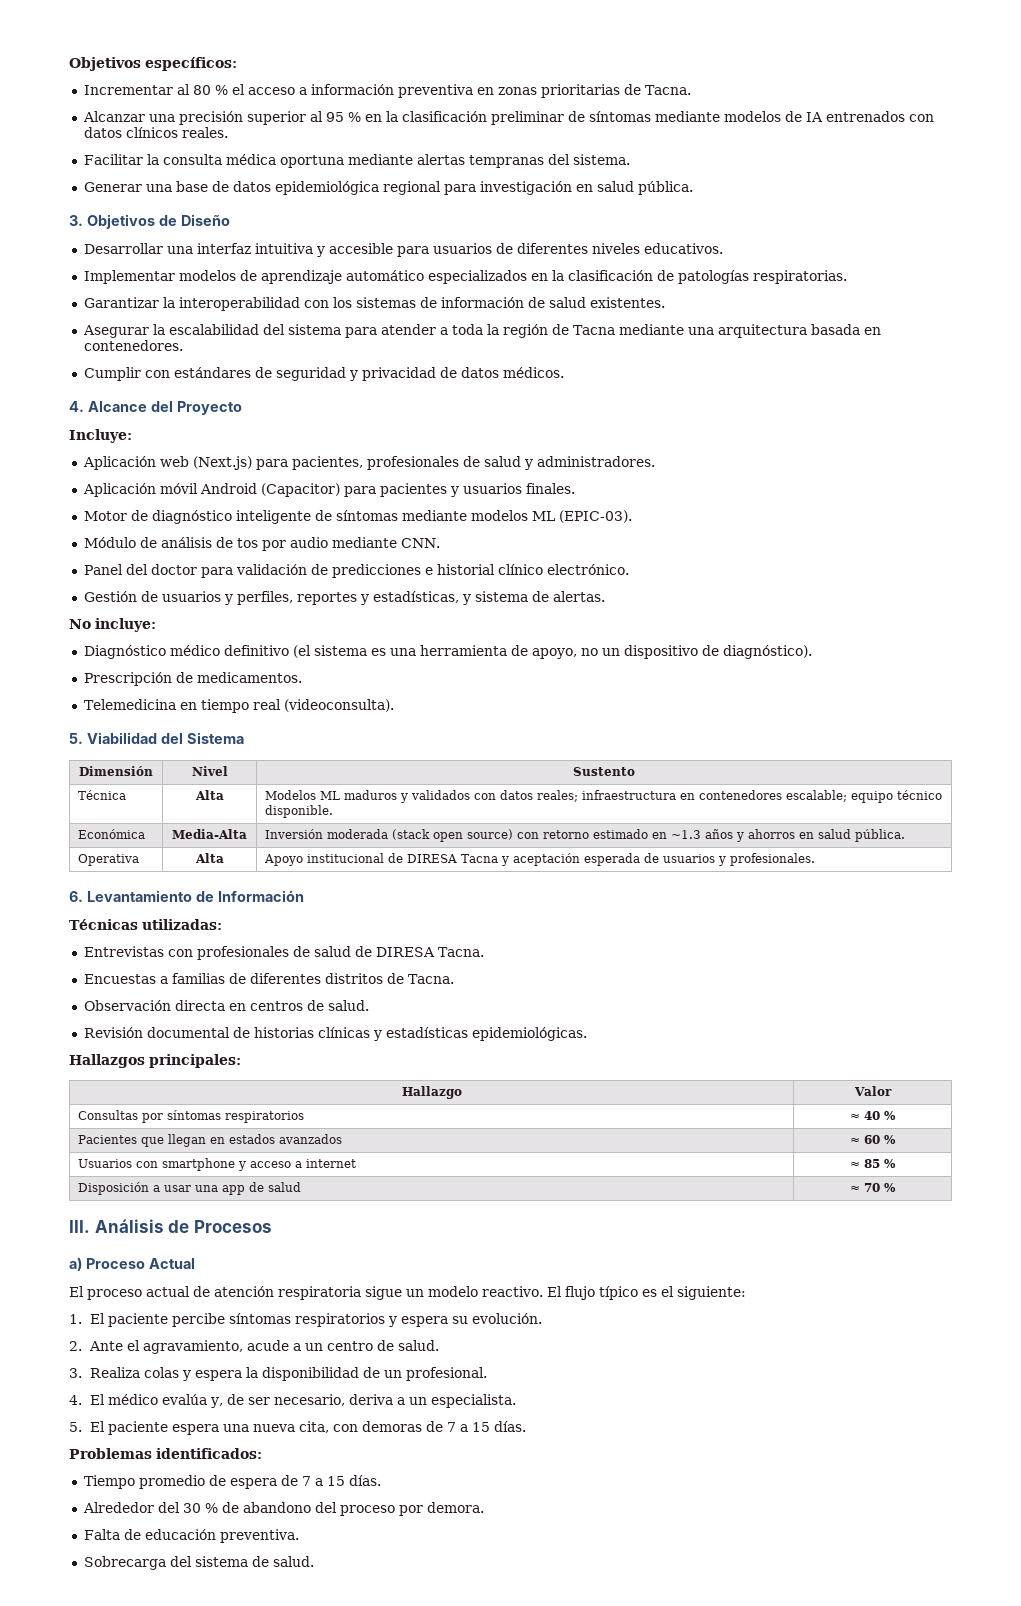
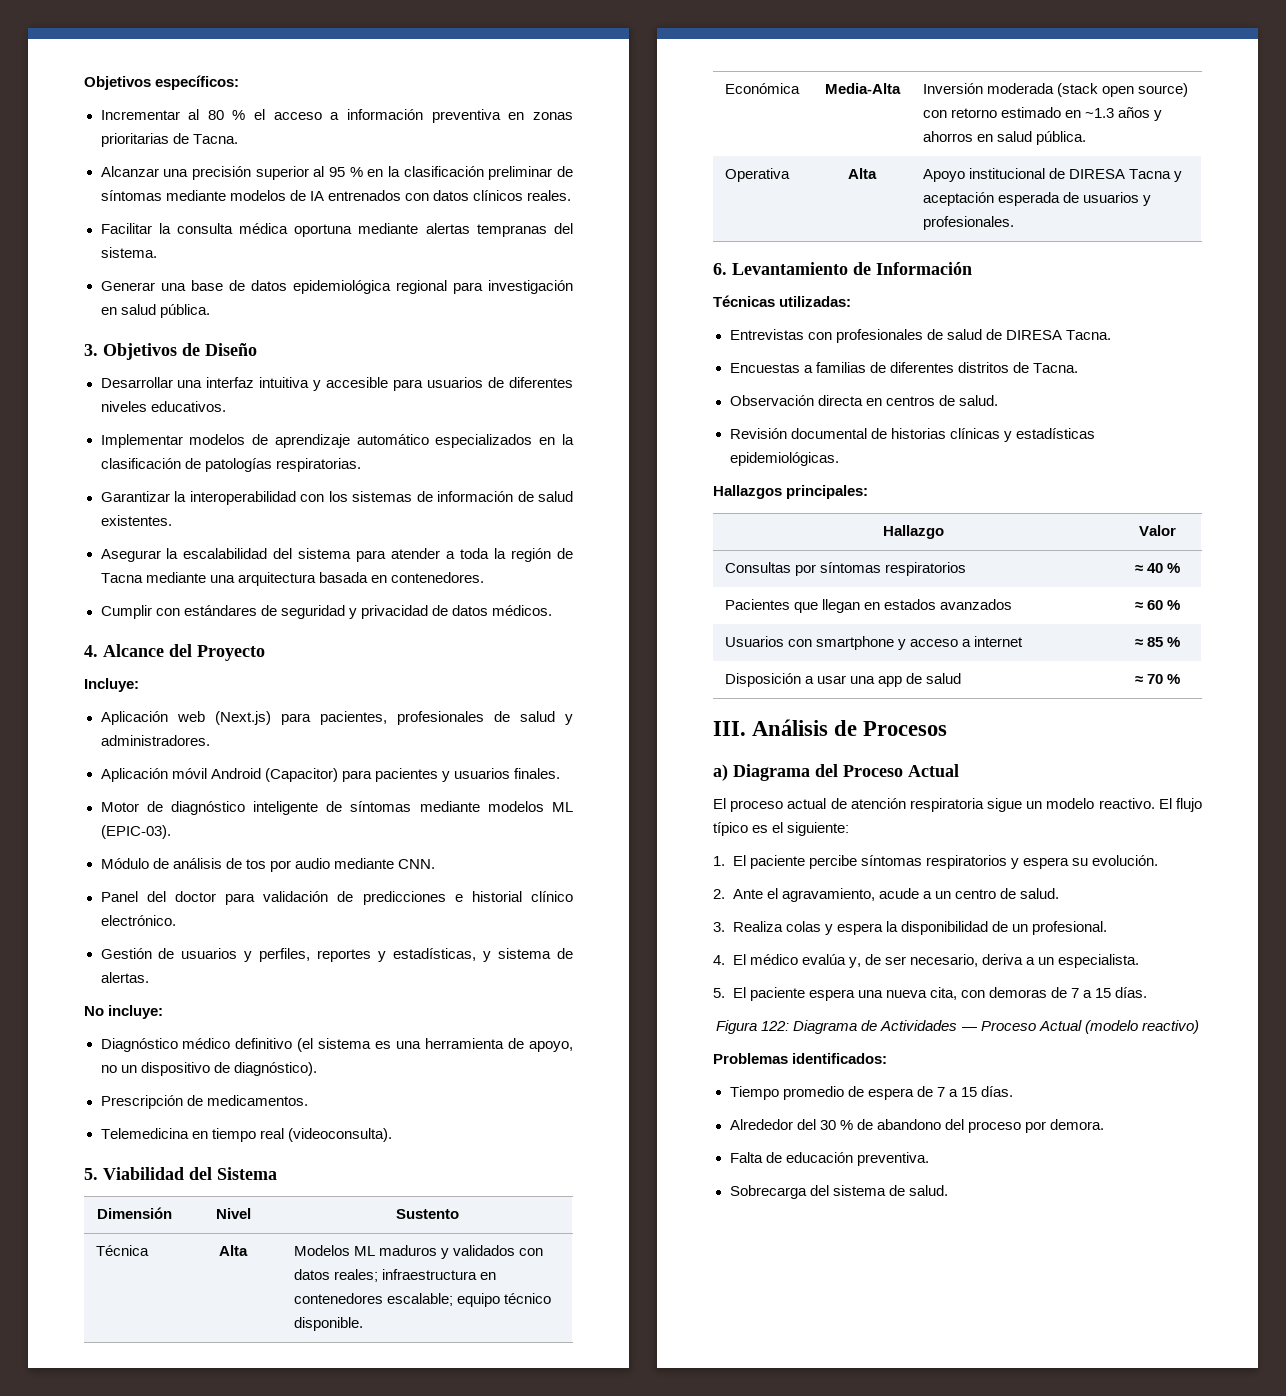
- a) Proceso Actual
+ a) Diagrama del Proceso Actual
+ Figura 122: Diagrama de Actividades — Proceso Actual (modelo reactivo)

